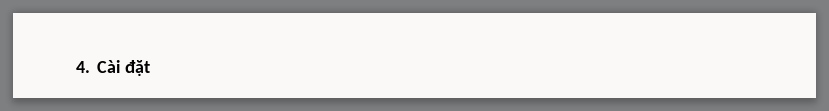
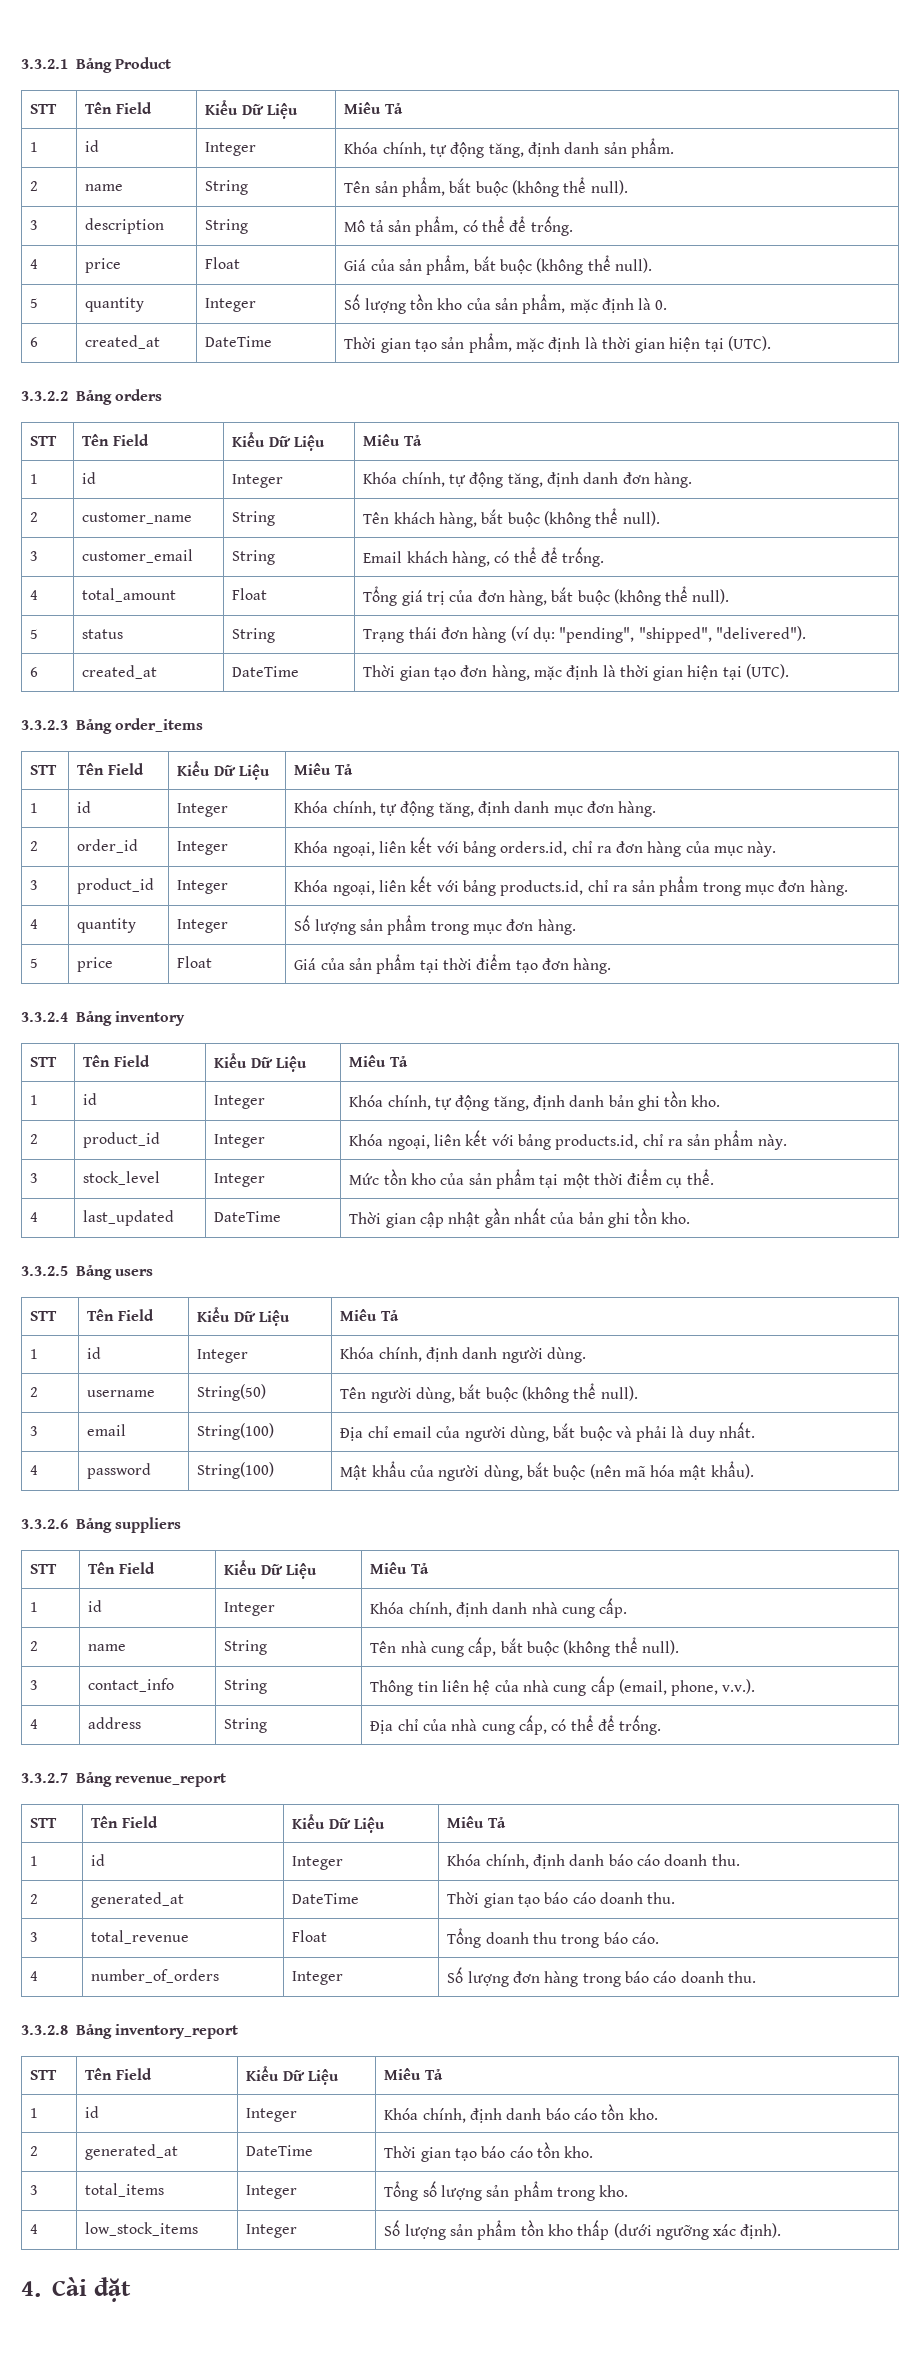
+ 3.3.2.1 Bảng Product
+ STT | Tên Field | Kiểu Dữ Liệu | Miêu Tả
+ 1 | id | Integer | Khóa chính, tự động tăng, định danh sản phẩm.
+ 2 | name | String | Tên sản phẩm, bắt buộc (không thể null).
+ 3 | description | String | Mô tả sản phẩm, có thể để trống.
+ 4 | price | Float | Giá của sản phẩm, bắt buộc (không thể null).
+ 5 | quantity | Integer | Số lượng tồn kho của sản phẩm, mặc định là 0.
+ 6 | created_at | DateTime | Thời gian tạo sản phẩm, mặc định là thời gian hiện tại (UTC).
+ 3.3.2.2 Bảng orders
+ STT | Tên Field | Kiểu Dữ Liệu | Miêu Tả
+ 1 | id | Integer | Khóa chính, tự động tăng, định danh đơn hàng.
+ 2 | customer_name | String | Tên khách hàng, bắt buộc (không thể null).
+ 3 | customer_email | String | Email khách hàng, có thể để trống.
+ 4 | total_amount | Float | Tổng giá trị của đơn hàng, bắt buộc (không thể null).
+ 5 | status | String | Trạng thái đơn hàng (ví dụ: "pending", "shipped", "delivered").
+ 6 | created_at | DateTime | Thời gian tạo đơn hàng, mặc định là thời gian hiện tại (UTC).
+ 3.3.2.3 Bảng order_items
+ STT | Tên Field | Kiểu Dữ Liệu | Miêu Tả
+ 1 | id | Integer | Khóa chính, tự động tăng, định danh mục đơn hàng.
+ 2 | order_id | Integer | Khóa ngoại, liên kết với bảng orders.id, chỉ ra đơn hàng của mục này.
+ 3 | product_id | Integer | Khóa ngoại, liên kết với bảng products.id, chỉ ra sản phẩm trong mục đơn hàng.
+ 4 | quantity | Integer | Số lượng sản phẩm trong mục đơn hàng.
+ 5 | price | Float | Giá của sản phẩm tại thời điểm tạo đơn hàng.
+ 3.3.2.4 Bảng inventory
+ STT | Tên Field | Kiểu Dữ Liệu | Miêu Tả
+ 1 | id | Integer | Khóa chính, tự động tăng, định danh bản ghi tồn kho.
+ 2 | product_id | Integer | Khóa ngoại, liên kết với bảng products.id, chỉ ra sản phẩm này.
+ 3 | stock_level | Integer | Mức tồn kho của sản phẩm tại một thời điểm cụ thể.
+ 4 | last_updated | DateTime | Thời gian cập nhật gần nhất của bản ghi tồn kho.
+ 3.3.2.5 Bảng users
+ STT | Tên Field | Kiểu Dữ Liệu | Miêu Tả
+ 1 | id | Integer | Khóa chính, định danh người dùng.
+ 2 | username | String(50) | Tên người dùng, bắt buộc (không thể null).
+ 3 | email | String(100) | Địa chỉ email của người dùng, bắt buộc và phải là duy nhất.
+ 4 | password | String(100) | Mật khẩu của người dùng, bắt buộc (nên mã hóa mật khẩu).
+ 3.3.2.6 Bảng suppliers
+ STT | Tên Field | Kiểu Dữ Liệu | Miêu Tả
+ 1 | id | Integer | Khóa chính, định danh nhà cung cấp.
+ 2 | name | String | Tên nhà cung cấp, bắt buộc (không thể null).
+ 3 | contact_info | String | Thông tin liên hệ của nhà cung cấp (email, phone, v.v.).
+ 4 | address | String | Địa chỉ của nhà cung cấp, có thể để trống.
+ 3.3.2.7 Bảng revenue_report
+ STT | Tên Field | Kiểu Dữ Liệu | Miêu Tả
+ 1 | id | Integer | Khóa chính, định danh báo cáo doanh thu.
+ 2 | generated_at | DateTime | Thời gian tạo báo cáo doanh thu.
+ 3 | total_revenue | Float | Tổng doanh thu trong báo cáo.
+ 4 | number_of_orders | Integer | Số lượng đơn hàng trong báo cáo doanh thu.
+ 3.3.2.8 Bảng inventory_report
+ STT | Tên Field | Kiểu Dữ Liệu | Miêu Tả
+ 1 | id | Integer | Khóa chính, định danh báo cáo tồn kho.
+ 2 | generated_at | DateTime | Thời gian tạo báo cáo tồn kho.
+ 3 | total_items | Integer | Tổng số lượng sản phẩm trong kho.
+ 4 | low_stock_items | Integer | Số lượng sản phẩm tồn kho thấp (dưới ngưỡng xác định).

